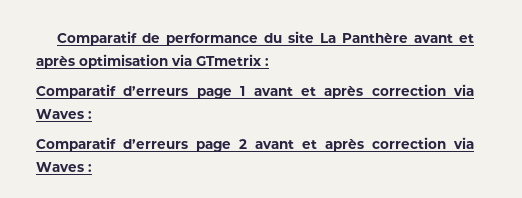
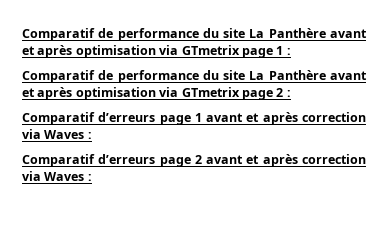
- Comparatif de performance du site La Panthère avant et après optimisation via GTmetrix :
+ Comparatif de performance du site La Panthère avant et après optimisation via GTmetrix page 1 :
+ Comparatif de performance du site La Panthère avant et après optimisation via GTmetrix page 2 :

